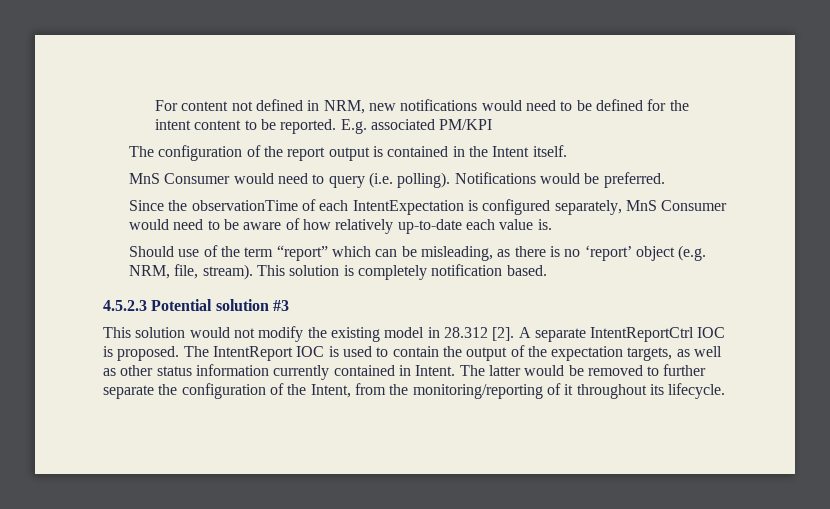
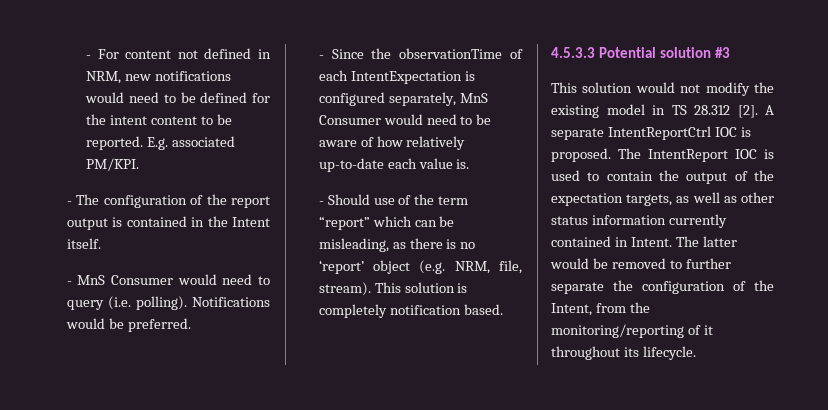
- For content not defined in NRM, new notifications would need to be defined for the intent content to be reported.
+ - For content not defined in NRM, new notifications would need to be defined for the intent content to be reported.
- E.g. associated PM/KPI
- The configuration of the report output is contained in the Intent itself.
+ E.g. associated PM/KPI.
+ - The configuration of the report output is contained in the Intent itself.
- MnS Consumer would need to query (i.e. polling).
+ - MnS Consumer would need to query (i.e. polling).
- Since the observationTime of each IntentExpectation is configured separately, MnS Consumer would need to be aware of how relatively up-to-date each value is.
+ - Since the observationTime of each IntentExpectation is configured separately, MnS Consumer would need to be aware of how relatively up-to-date each value is.
- Should use of the term “report” which can be misleading, as there is no ‘report’ object (e.g. NRM, file, stream).
+ - Should use of the term “report” which can be misleading, as there is no ‘report’ object (e.g. NRM, file, stream).
- 4.5.2.3 Potential solution #3
+ 4.5.3.3 Potential solution #3
- This solution would not modify the existing model in 28.312 [2].
+ This solution would not modify the existing model in TS 28.312 [2].

